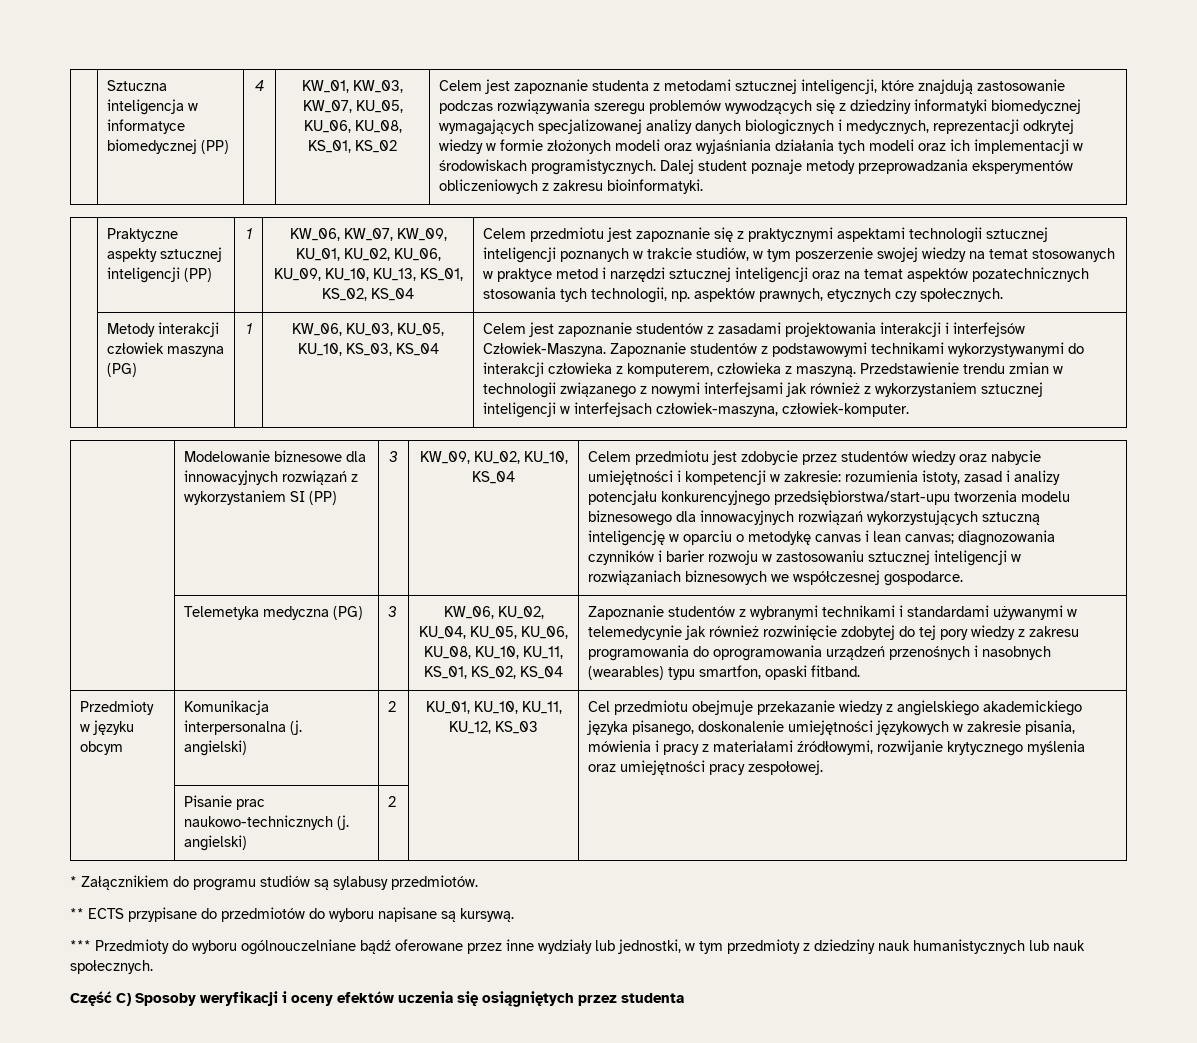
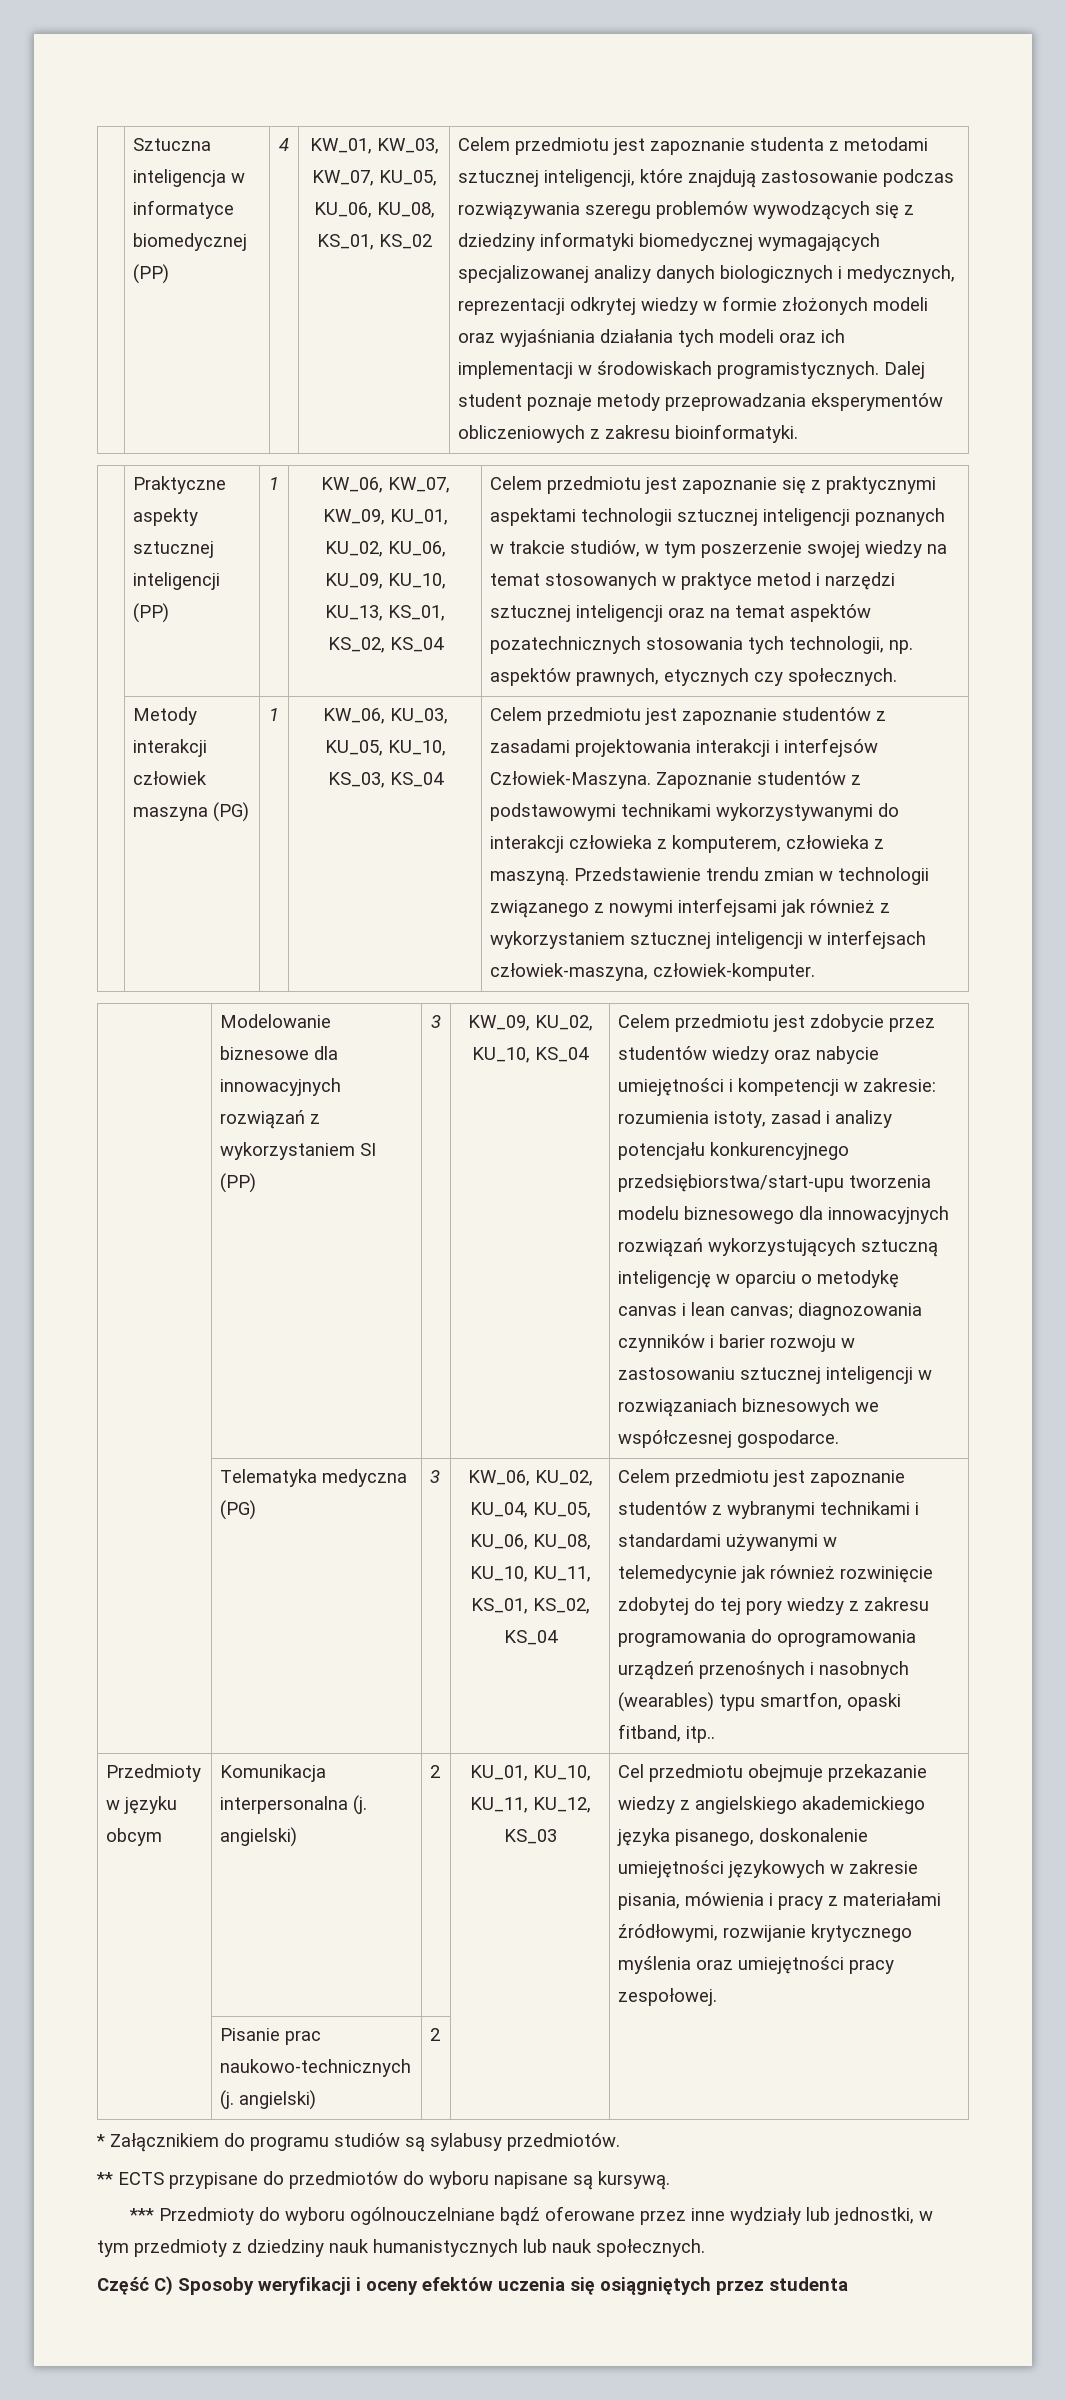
- Celem jest zapoznanie studenta z metodami sztucznej inteligencji, które znajdują zastosowanie podczas rozwiązywania szeregu problemów wywodzących się z dziedziny informatyki biomedycznej wymagających specjalizowanej analizy danych biologicznych i medycznych, reprezentacji odkrytej wiedzy w formie złożonych modeli oraz wyjaśniania działania tych modeli oraz ich implementacji w środowiskach programistycznych.
+ Celem przedmiotu jest zapoznanie studenta z metodami sztucznej inteligencji, które znajdują zastosowanie podczas rozwiązywania szeregu problemów wywodzących się z dziedziny informatyki biomedycznej wymagających specjalizowanej analizy danych biologicznych i medycznych, reprezentacji odkrytej wiedzy w formie złożonych modeli oraz wyjaśniania działania tych modeli oraz ich implementacji w środowiskach programistycznych.
- Celem jest zapoznanie studentów z zasadami projektowania interakcji i interfejsów Człowiek-Maszyna.
+ Celem przedmiotu jest zapoznanie studentów z zasadami projektowania interakcji i interfejsów Człowiek-Maszyna.
- Telemetyka medyczna (PG)
+ Telematyka medyczna (PG)
- Zapoznanie studentów z wybranymi technikami i standardami używanymi w telemedycynie jak również rozwinięcie zdobytej do tej pory wiedzy z zakresu programowania do oprogramowania urządzeń przenośnych i nasobnych (wearables) typu smartfon, opaski fitband.
+ Celem przedmiotu jest zapoznanie studentów z wybranymi technikami i standardami używanymi w telemedycynie jak również rozwinięcie zdobytej do tej pory wiedzy z zakresu programowania do oprogramowania urządzeń przenośnych i nasobnych (wearables) typu smartfon, opaski fitband, itp..

